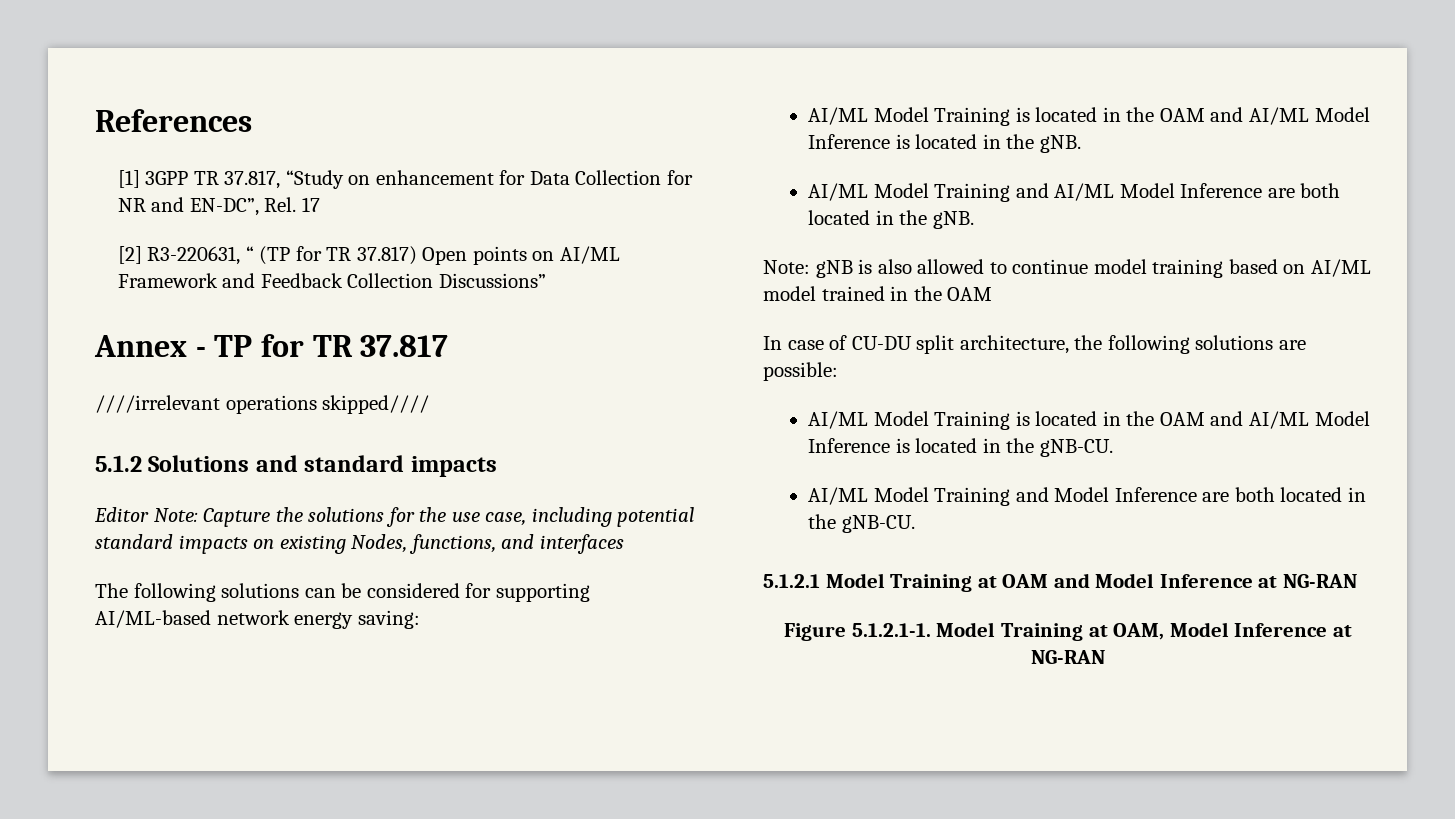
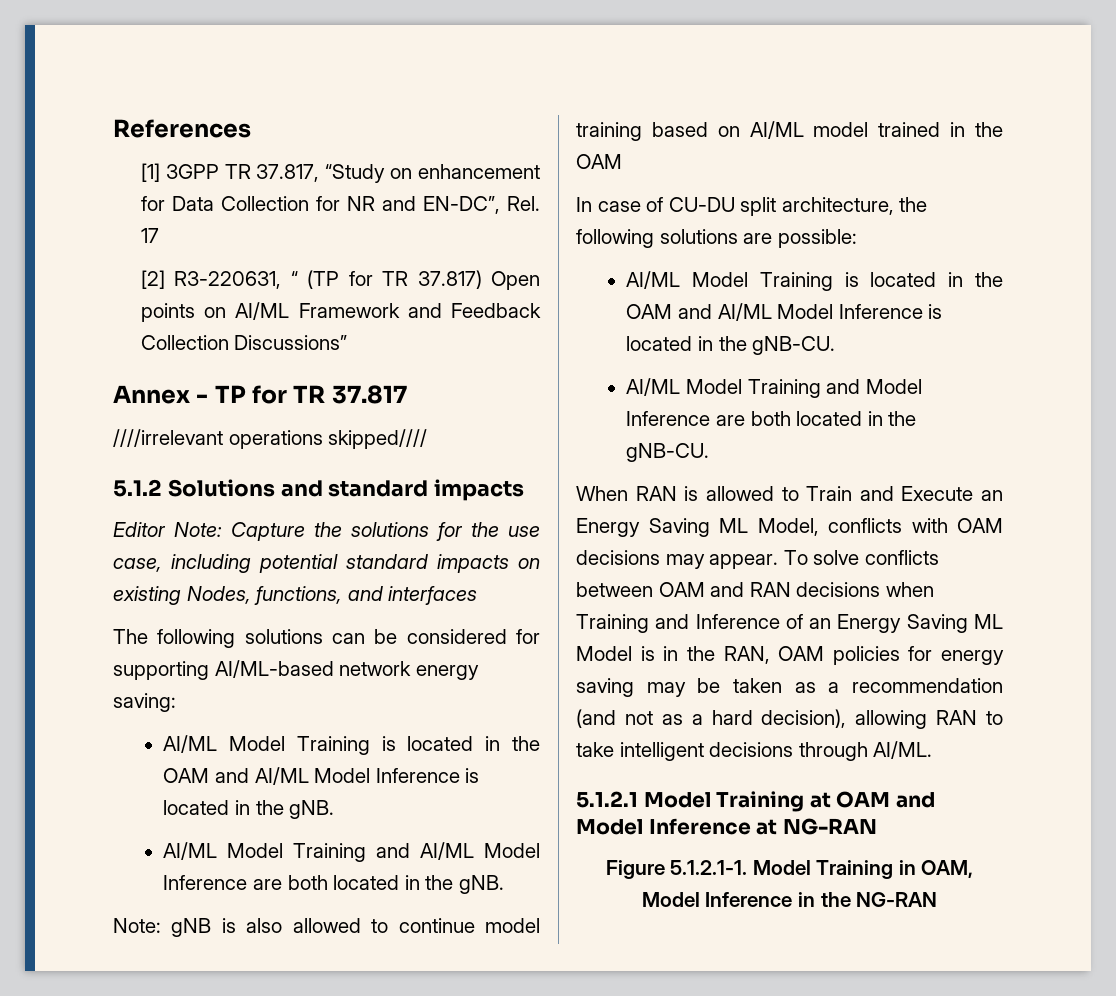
+ When RAN is allowed to Train and Execute an Energy Saving ML Model, conflicts with OAM decisions may appear. To solve conflicts between OAM and RAN decisions when Training and Inference of an Energy Saving ML Model is in the RAN, OAM policies for energy saving may be taken as a recommendation (and not as a hard decision), allowing RAN to take intelligent decisions through AI/ML.
- Figure 5.1.2.1-1. Model Training at OAM, Model Inference at NG-RAN
+ Figure 5.1.2.1-1. Model Training in OAM, Model Inference in the NG-RAN

